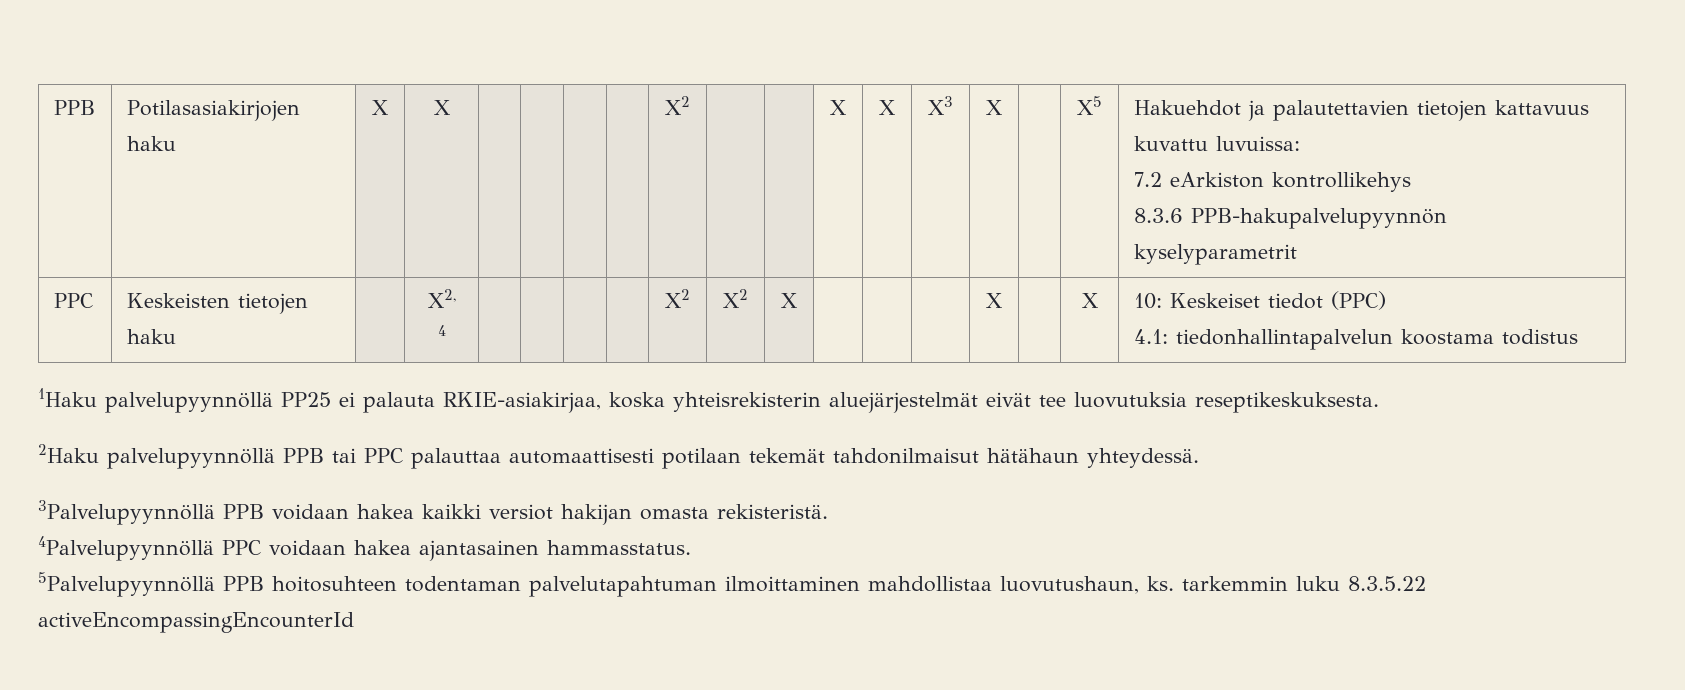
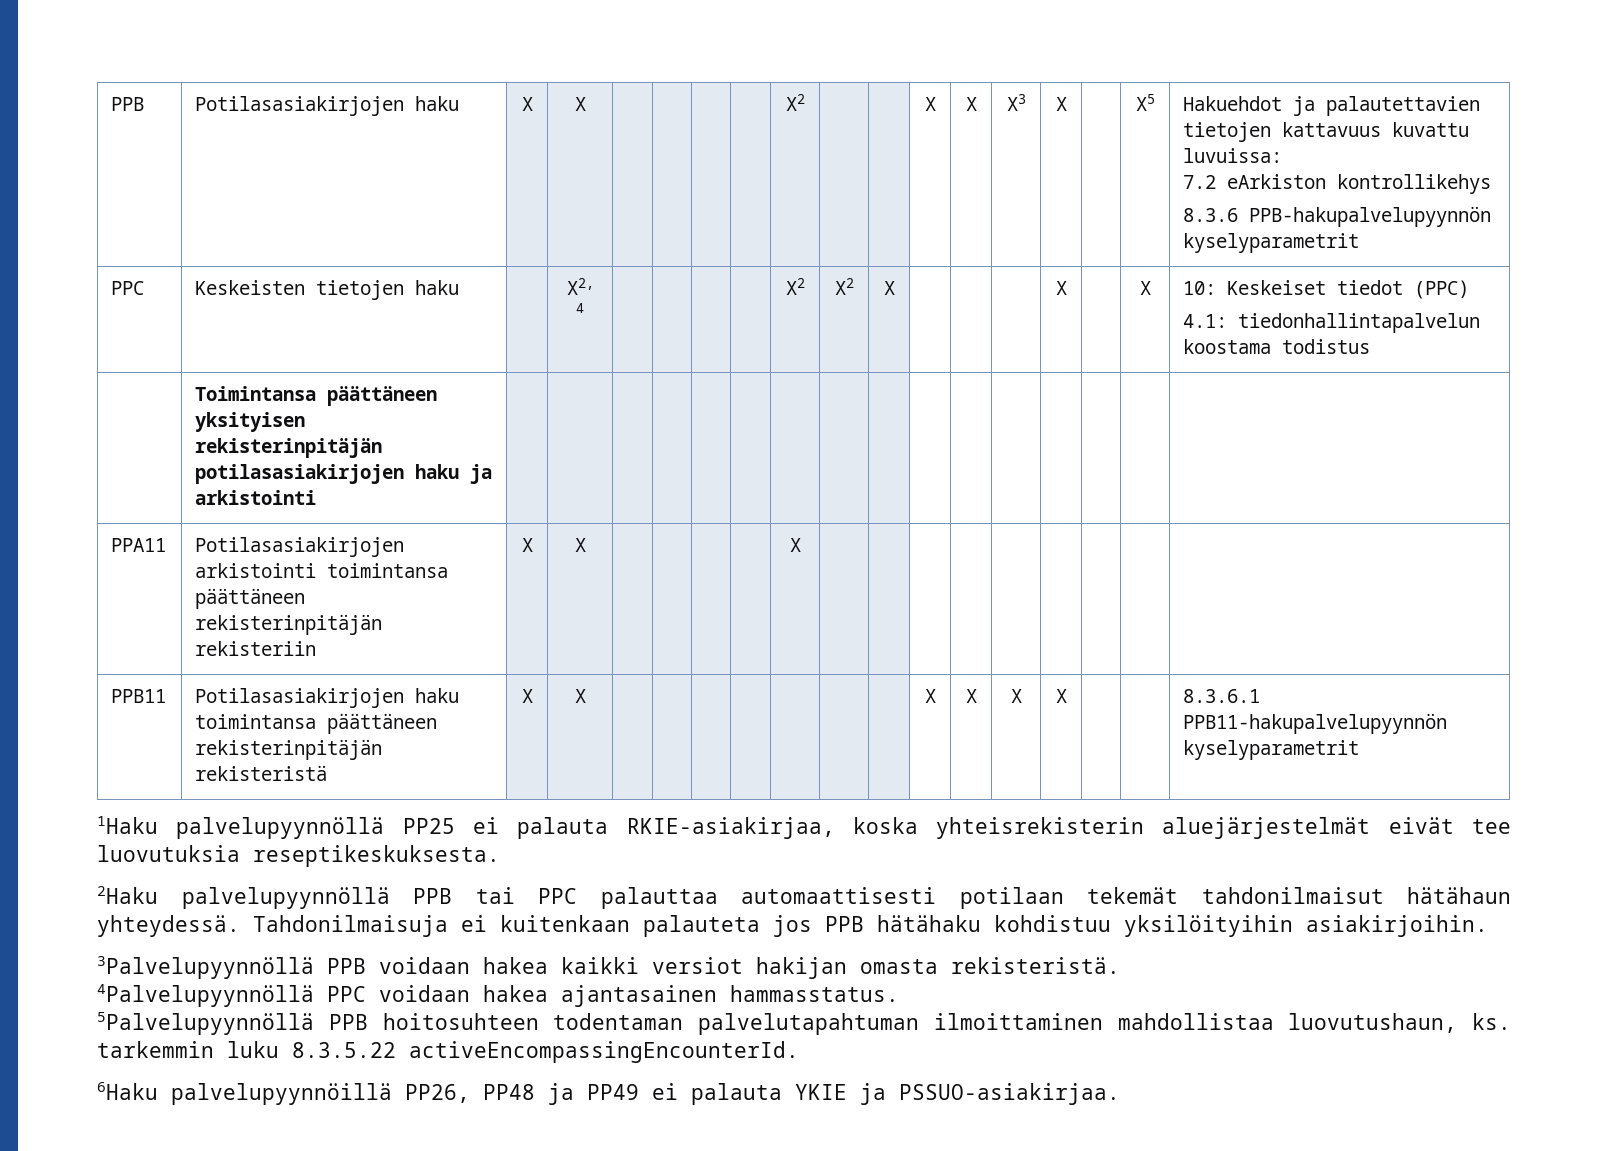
+ | Toimintansa päättäneen yksityisen rekisterinpitäjän potilasasiakirjojen haku ja arkistointi | | | | | | | | | | | | | | | |
+ PPA11 | Potilasasiakirjojen arkistointi toimintansa päättäneen rekisterinpitäjän rekisteriin | X | X | | | | | X | | | | | | | | |
+ PPB11 | Potilasasiakirjojen haku toimintansa päättäneen rekisterinpitäjän rekisteristä | X | X | | | | | | | | X | X | X | X | | | 8.3.6.1 PPB11-hakupalvelupyynnön kyselyparametrit
+ Tahdonilmaisuja ei kuitenkaan palauteta jos PPB hätähaku kohdistuu yksilöityihin asiakirjoihin.
- 5Palvelupyynnöllä PPB hoitosuhteen todentaman palvelutapahtuman ilmoittaminen mahdollistaa luovutushaun, ks. tarkemmin luku 8.3.5.22 activeEncompassingEncounterId
+ 5Palvelupyynnöllä PPB hoitosuhteen todentaman palvelutapahtuman ilmoittaminen mahdollistaa luovutushaun, ks. tarkemmin luku 8.3.5.22 activeEncompassingEncounterId.
+ 6Haku palvelupyynnöillä PP26, PP48 ja PP49 ei palauta YKIE ja PSSUO-asiakirjaa.

